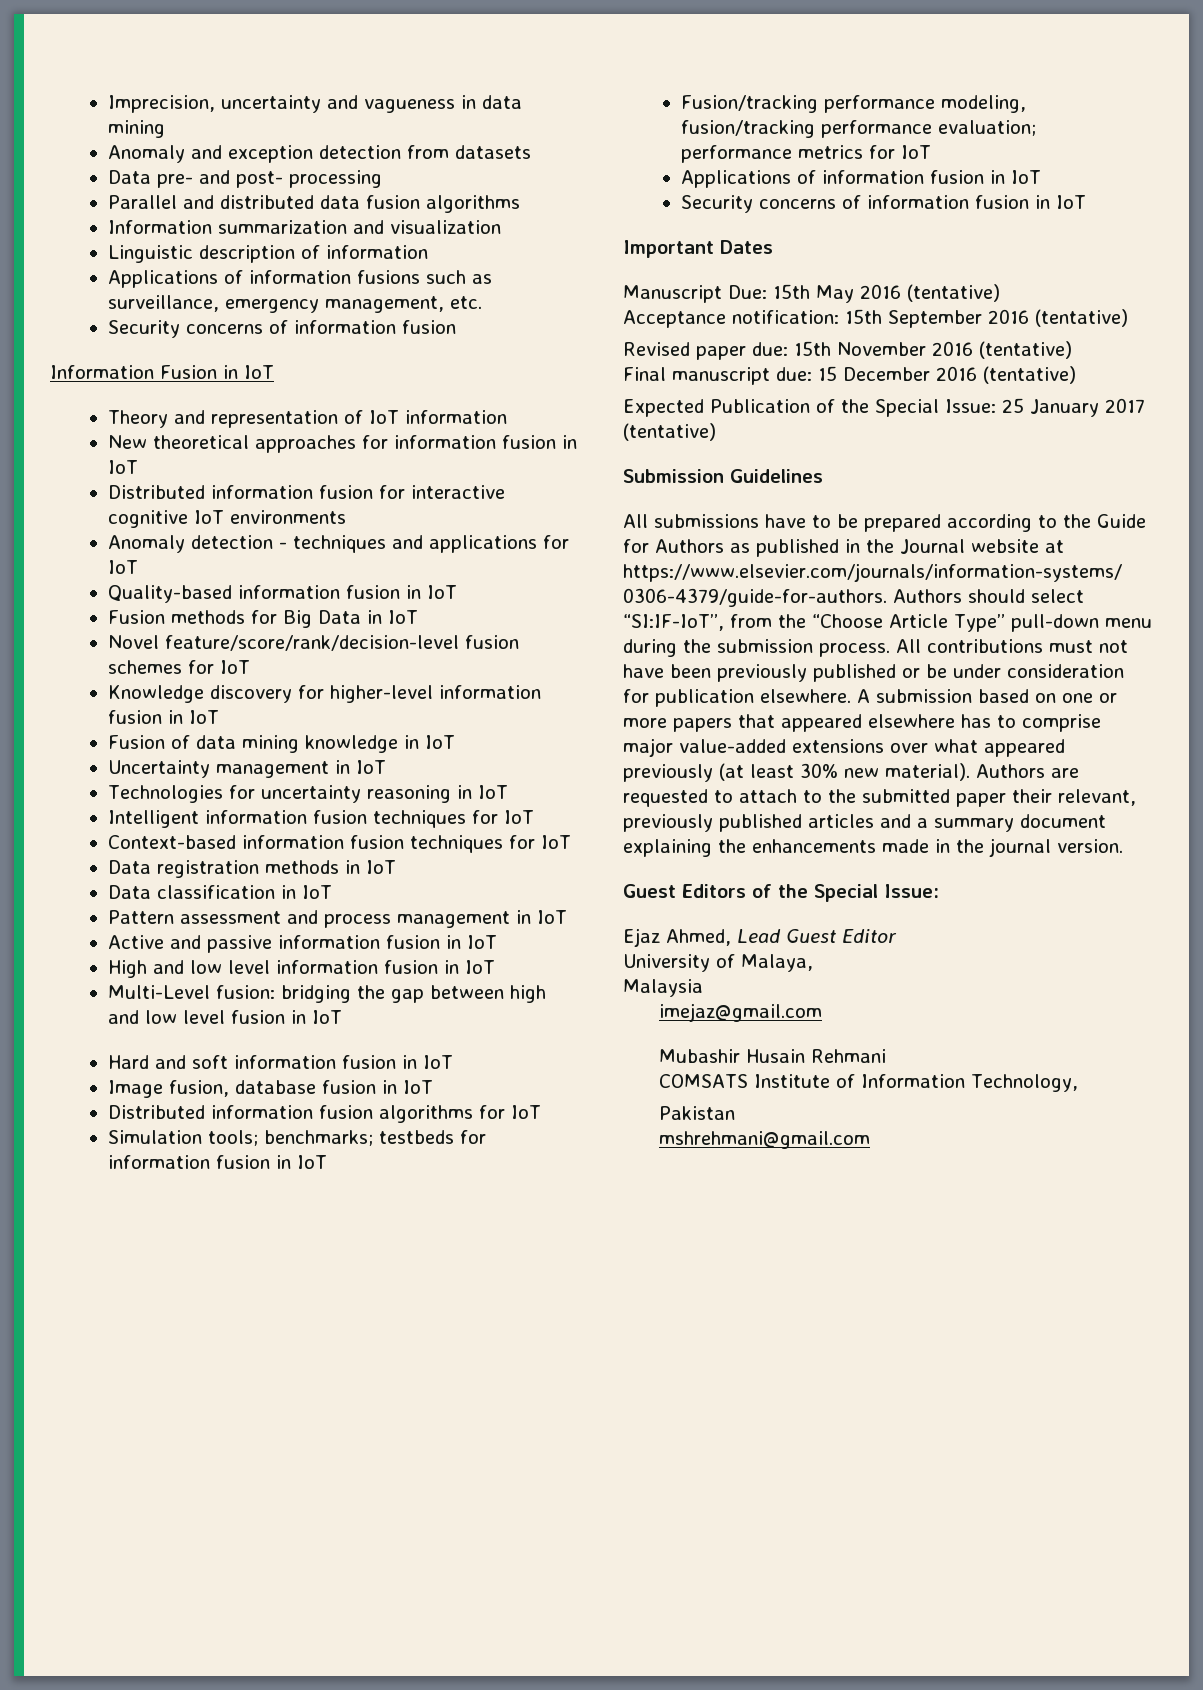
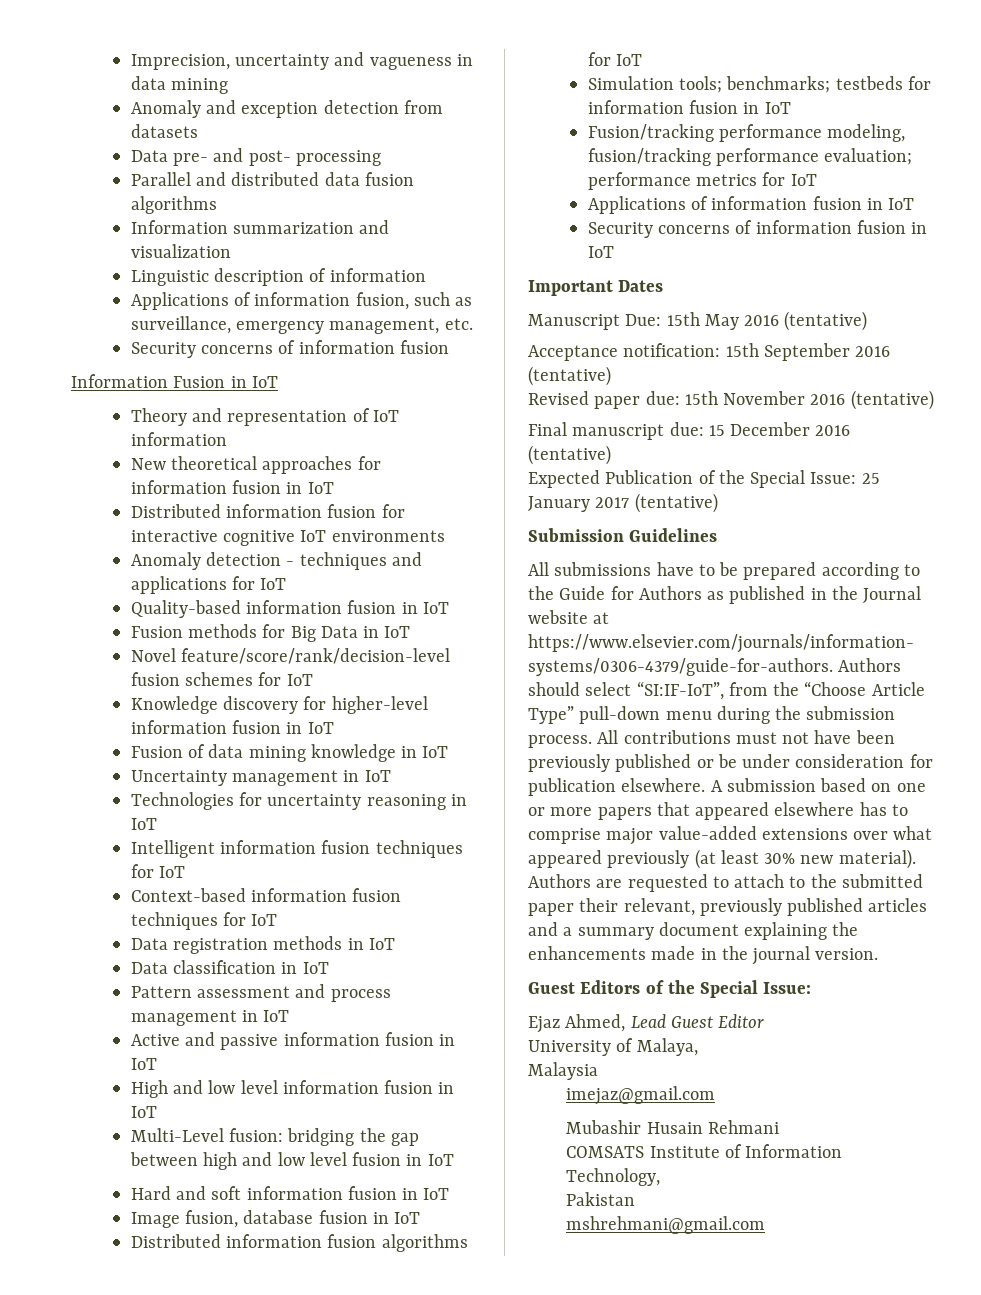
- Applications of information fusions such as surveillance, emergency management, etc.
+ Applications of information fusion, such as surveillance, emergency management, etc.

